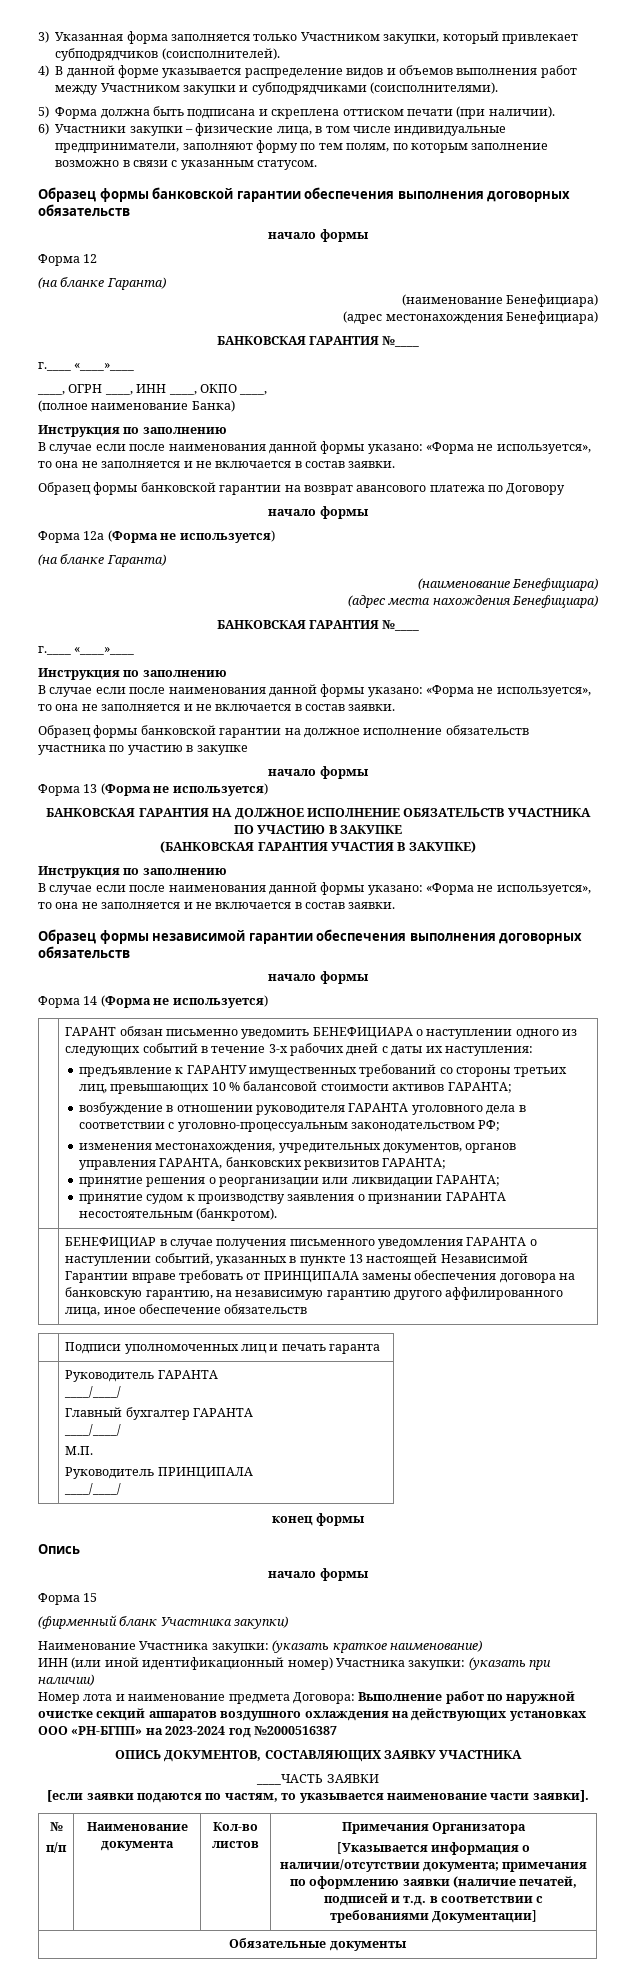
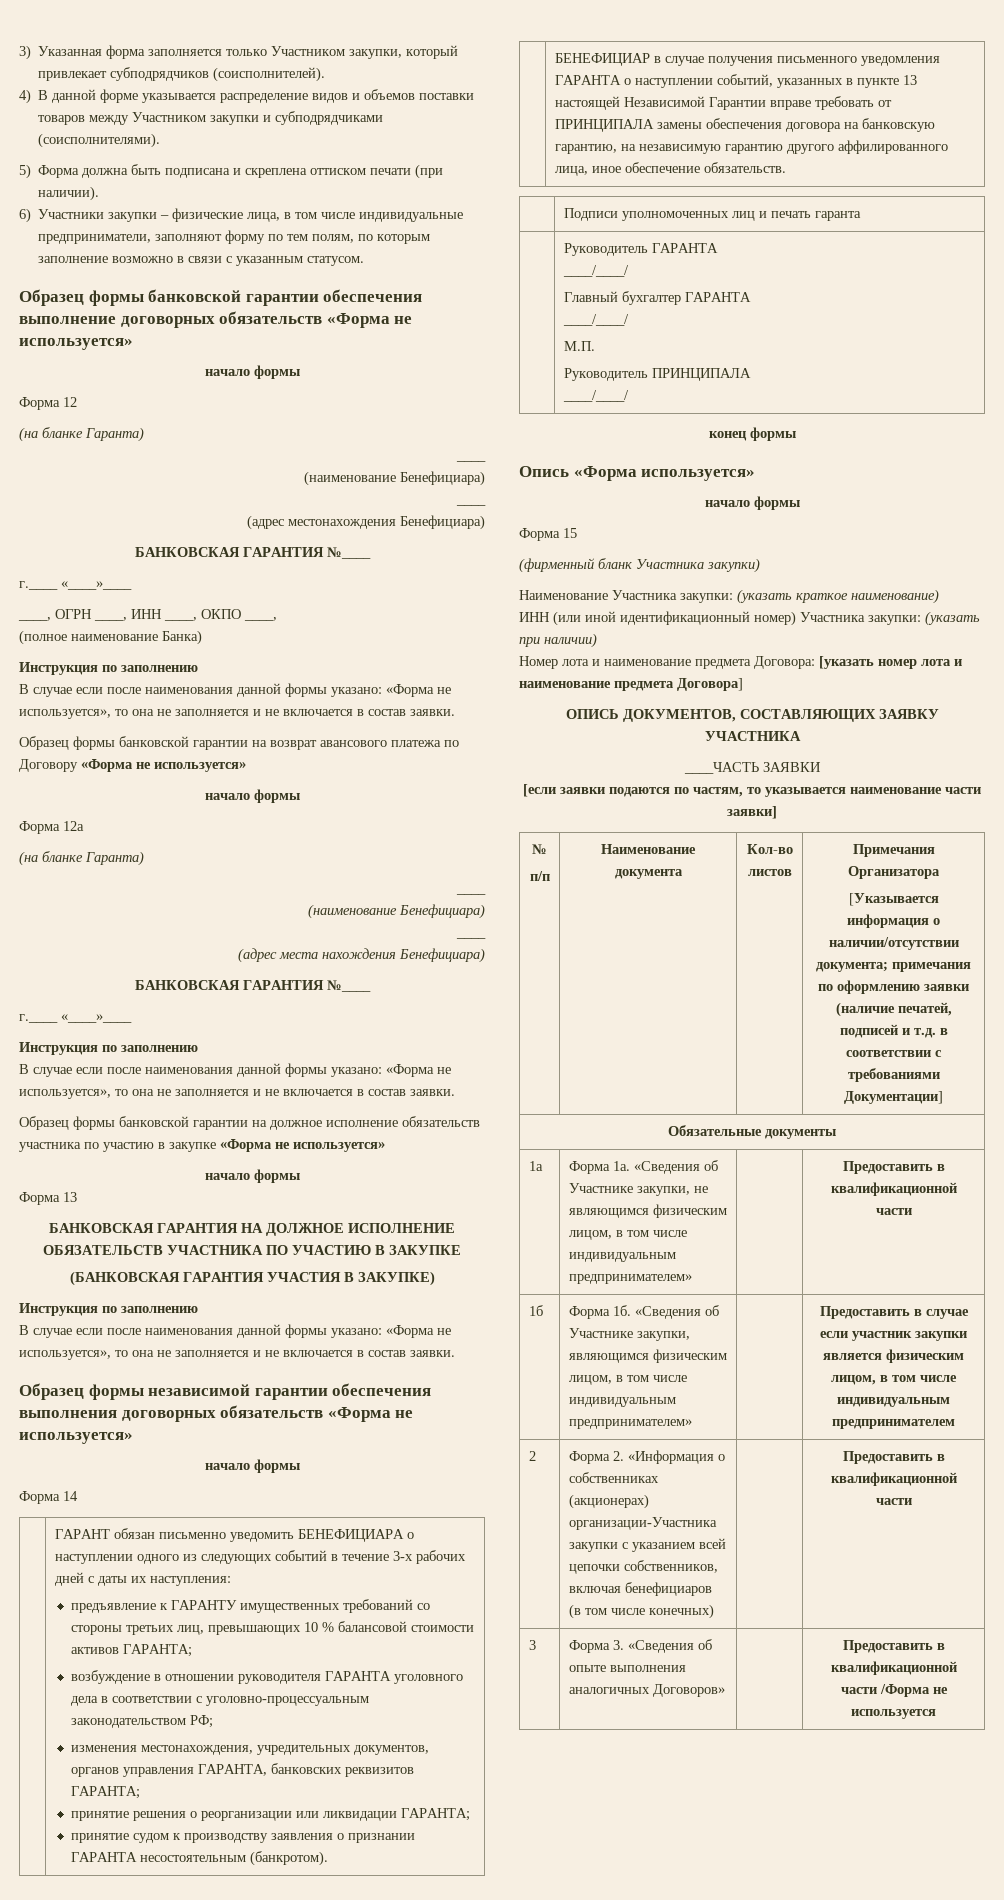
- 4) В данной форме указывается распределение видов и объемов выполнения работ между Участником закупки и субподрядчиками (соисполнителями).
+ 4) В данной форме указывается распределение видов и объемов поставки товаров между Участником закупки и субподрядчиками (соисполнителями).
- Образец формы банковской гарантии обеспечения выполнения договорных обязательств
+ Образец формы банковской гарантии обеспечения выполнение договорных обязательств «Форма не используется»
  Форма 12
  (на бланке Гаранта)
+ ____
  (наименование Бенефициара)
+ ____
- Образец формы банковской гарантии на возврат авансового платежа по Договору
+ Образец формы банковской гарантии на возврат авансового платежа по Договору «Форма не используется»
- Форма 12а (Форма не используется)
+ Форма 12а
  (на бланке Гаранта)
+ ____
  (наименование Бенефициара)
+ ____
- Образец формы банковской гарантии на должное исполнение обязательств участника по участию в закупке
+ Образец формы банковской гарантии на должное исполнение обязательств участника по участию в закупке «Форма не используется»
- Форма 13 (Форма не используется)
+ Форма 13
- Образец формы независимой гарантии обеспечения выполнения договорных обязательств
+ Образец формы независимой гарантии обеспечения выполнения договорных обязательств «Форма не используется»
- Форма 14 (Форма не используется)
+ Форма 14
- | БЕНЕФИЦИАР в случае получения письменного уведомления ГАРАНТА о наступлении событий, указанных в пункте 13 настоящей Независимой Гарантии вправе требовать от ПРИНЦИПАЛА замены обеспечения договора на банковскую гарантию, на независимую гарантию другого аффилированного лица, иное обеспечение обязательств
+ | БЕНЕФИЦИАР в случае получения письменного уведомления ГАРАНТА о наступлении событий, указанных в пункте 13 настоящей Независимой Гарантии вправе требовать от ПРИНЦИПАЛА замены обеспечения договора на банковскую гарантию, на независимую гарантию другого аффилированного лица, иное обеспечение обязательств.
- Опись
+ Опись «Форма используется»
- Номер лота и наименование предмета Договора: Выполнение работ по наружной очистке секций аппаратов воздушного охлаждения на действующих установках ООО «РН-БГПП» на 2023-2024 год №2000516387
+ Номер лота и наименование предмета Договора: [указать номер лота и наименование предмета Договора]
- [если заявки подаются по частям, то указывается наименование части заявки].
+ [если заявки подаются по частям, то указывается наименование части заявки]
+ 1а | Форма 1а. «Сведения об Участнике закупки, не являющимся физическим лицом, в том числе индивидуальным предпринимателем» | | Предоставить в квалификационной части
+ 1б | Форма 1б. «Сведения об Участнике закупки, являющимся физическим лицом, в том числе индивидуальным предпринимателем» | | Предоставить в случае если участник закупки является физическим лицом, в том числе индивидуальным предпринимателем
+ 2 | Форма 2. «Информация о собственниках (акционерах) организации-Участника закупки с указанием всей цепочки собственников, включая бенефициаров (в том числе конечных) | | Предоставить в квалификационной части
+ 3 | Форма 3. «Сведения об опыте выполнения аналогичных Договоров» | | Предоставить в квалификационной части /Форма не используется

